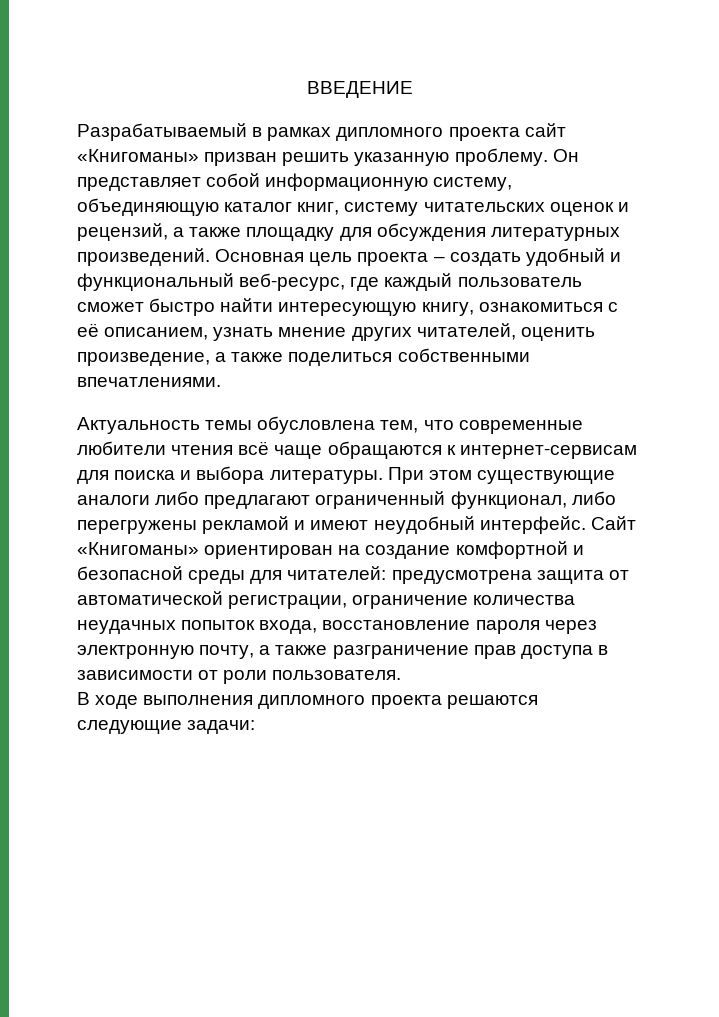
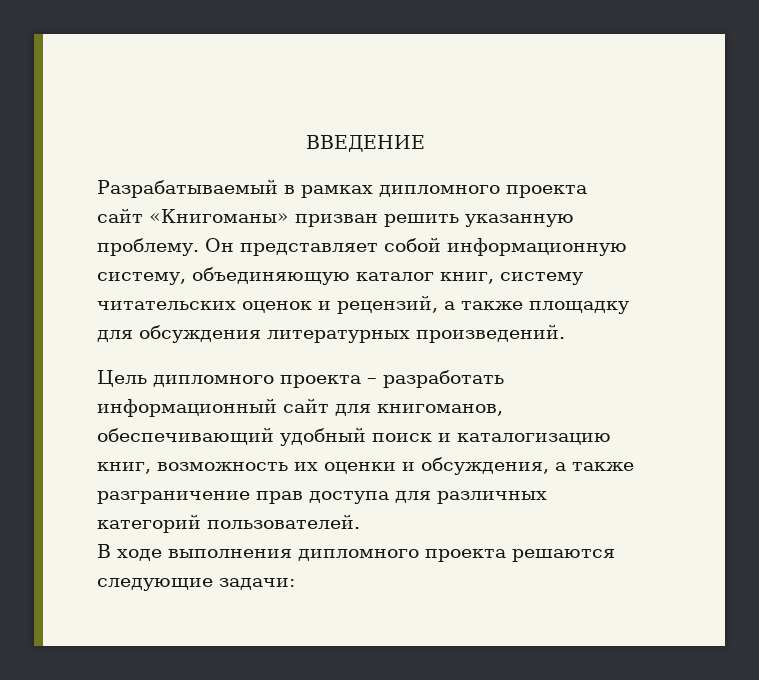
- Он представляет собой информационную систему, объединяющую каталог книг, систему читательских оценок и рецензий, а также площадку для обсуждения литературных произведений. Основная цель проекта – создать удобный и функциональный веб-ресурс, где каждый пользователь сможет быстро найти интересующую книгу, ознакомиться с её описанием, узнать мнение других читателей, оценить произведение, а также поделиться собственными впечатлениями.
- Актуальность темы обусловлена тем, что современные любители чтения всё чаще обращаются к интернет-сервисам для поиска и выбора литературы. При этом существующие аналоги либо предлагают ограниченный функционал, либо перегружены рекламой и имеют неудобный интерфейс. Сайт «Книгоманы» ориентирован на создание комфортной и безопасной среды для читателей: предусмотрена защита от автоматической регистрации, ограничение количества неудачных попыток входа, восстановление пароля через электронную почту, а также разграничение прав доступа в зависимости от роли пользователя.
+ Он представляет собой информационную систему, объединяющую каталог книг, систему читательских оценок и рецензий, а также площадку для обсуждения литературных произведений.
+ Цель дипломного проекта – разработать информационный сайт для книгоманов, обеспечивающий удобный поиск и каталогизацию книг, возможность их оценки и обсуждения, а также разграничение прав доступа для различных категорий пользователей.

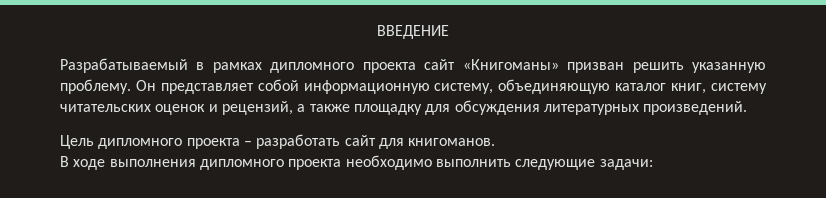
- Цель дипломного проекта – разработать информационный сайт для книгоманов, обеспечивающий удобный поиск и каталогизацию книг, возможность их оценки и обсуждения, а также разграничение прав доступа для различных категорий пользователей.
+ Цель дипломного проекта – разработать сайт для книгоманов.
- В ходе выполнения дипломного проекта решаются следующие задачи:
+ В ходе выполнения дипломного проекта необходимо выполнить следующие задачи:

